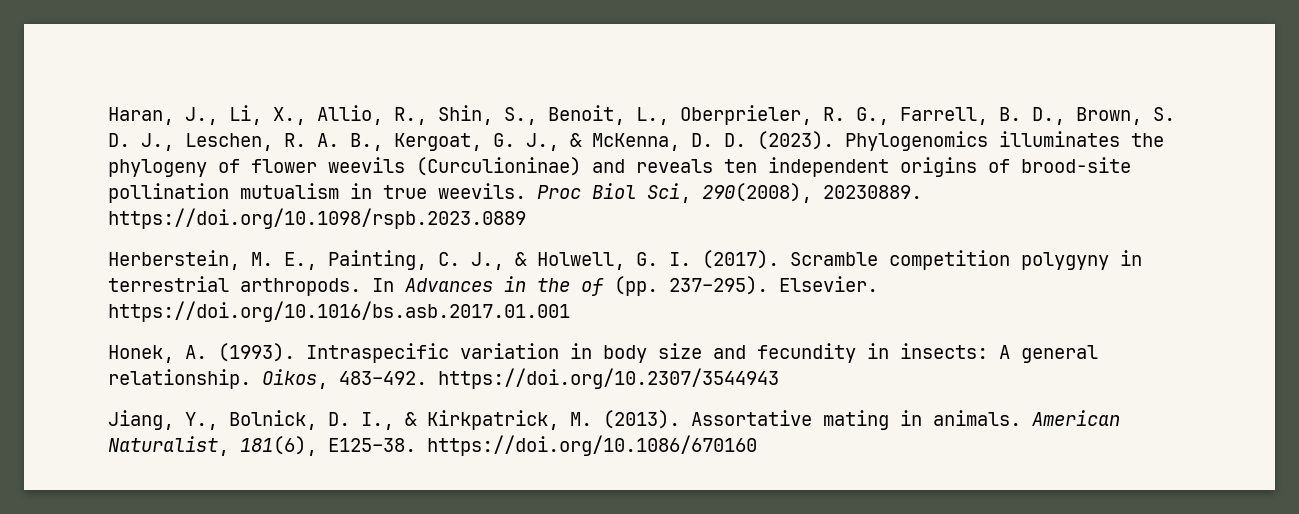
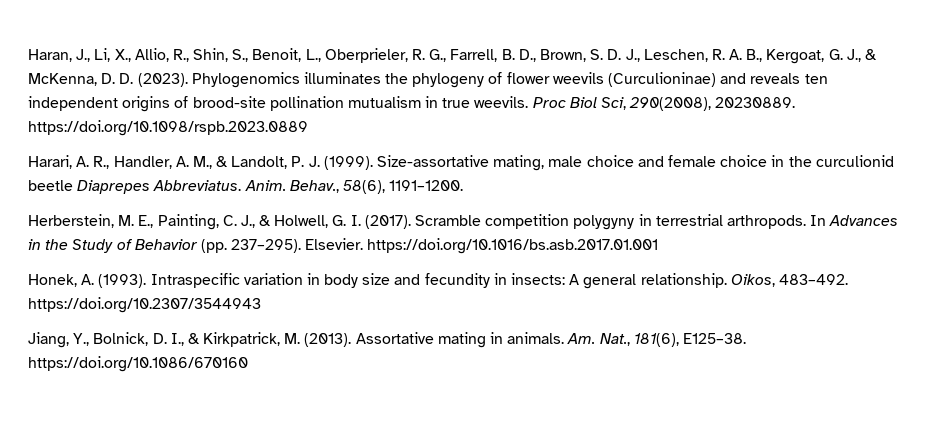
+ Harari, A. R., Handler, A. M., & Landolt, P. J. (1999). Size-assortative mating, male choice and female choice in the curculionid beetle Diaprepes Abbreviatus. Anim. Behav., 58(6), 1191–1200.
- In Advances in the of (pp. 237–295).
+ In Advances in the Study of Behavior (pp. 237–295).
- American Naturalist, 181(6), E125–38. https://doi.org/10.1086/670160
+ Am. Nat., 181(6), E125–38. https://doi.org/10.1086/670160

